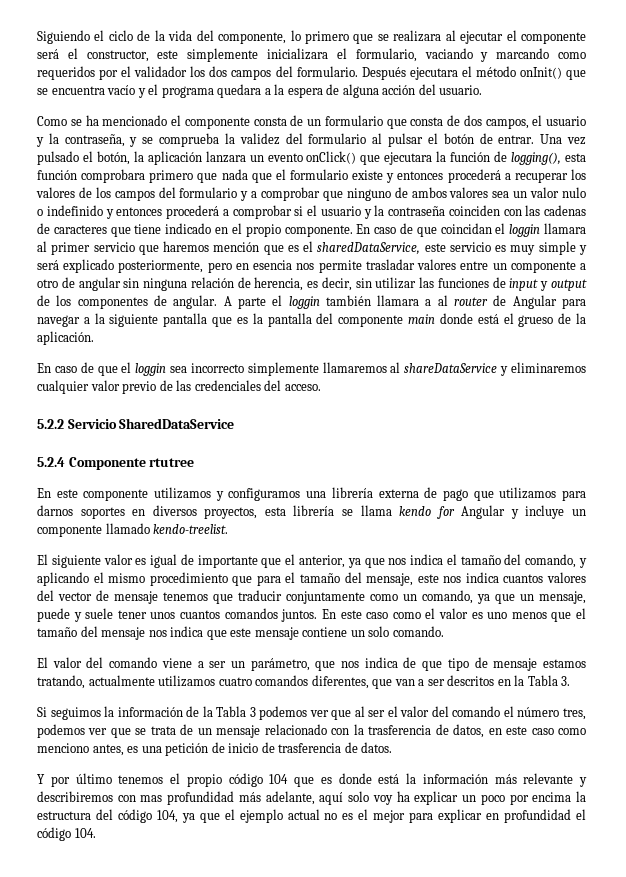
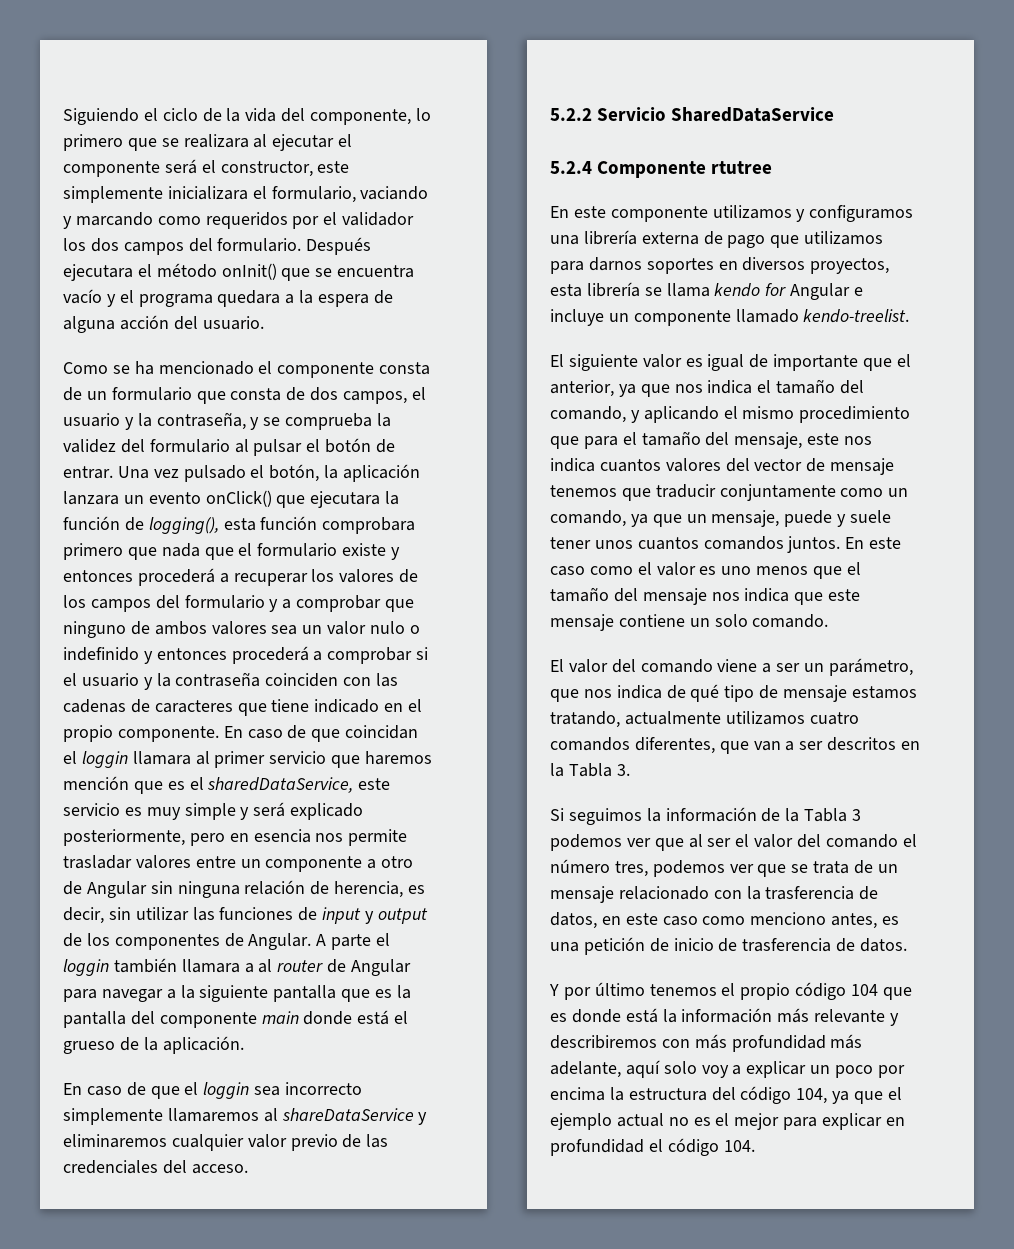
- En caso de que coincidan el loggin llamara al primer servicio que haremos mención que es el sharedDataService, este servicio es muy simple y será explicado posteriormente, pero en esencia nos permite trasladar valores entre un componente a otro de angular sin ninguna relación de herencia, es decir, sin utilizar las funciones de input y output de los componentes de angular.
+ En caso de que coincidan el loggin llamara al primer servicio que haremos mención que es el sharedDataService, este servicio es muy simple y será explicado posteriormente, pero en esencia nos permite trasladar valores entre un componente a otro de Angular sin ninguna relación de herencia, es decir, sin utilizar las funciones de input y output de los componentes de Angular.
- En este componente utilizamos y configuramos una librería externa de pago que utilizamos para darnos soportes en diversos proyectos, esta librería se llama kendo for Angular y incluye un componente llamado kendo-treelist.
+ En este componente utilizamos y configuramos una librería externa de pago que utilizamos para darnos soportes en diversos proyectos, esta librería se llama kendo for Angular e incluye un componente llamado kendo-treelist.
- El valor del comando viene a ser un parámetro, que nos indica de que tipo de mensaje estamos tratando, actualmente utilizamos cuatro comandos diferentes, que van a ser descritos en la Tabla 3.
+ El valor del comando viene a ser un parámetro, que nos indica de qué tipo de mensaje estamos tratando, actualmente utilizamos cuatro comandos diferentes, que van a ser descritos en la Tabla 3.
- Y por último tenemos el propio código 104 que es donde está la información más relevante y describiremos con mas profundidad más adelante, aquí solo voy ha explicar un poco por encima la estructura del código 104, ya que el ejemplo actual no es el mejor para explicar en profundidad el código 104.
+ Y por último tenemos el propio código 104 que es donde está la información más relevante y describiremos con más profundidad más adelante, aquí solo voy a explicar un poco por encima la estructura del código 104, ya que el ejemplo actual no es el mejor para explicar en profundidad el código 104.

